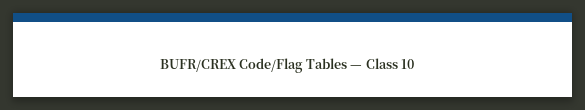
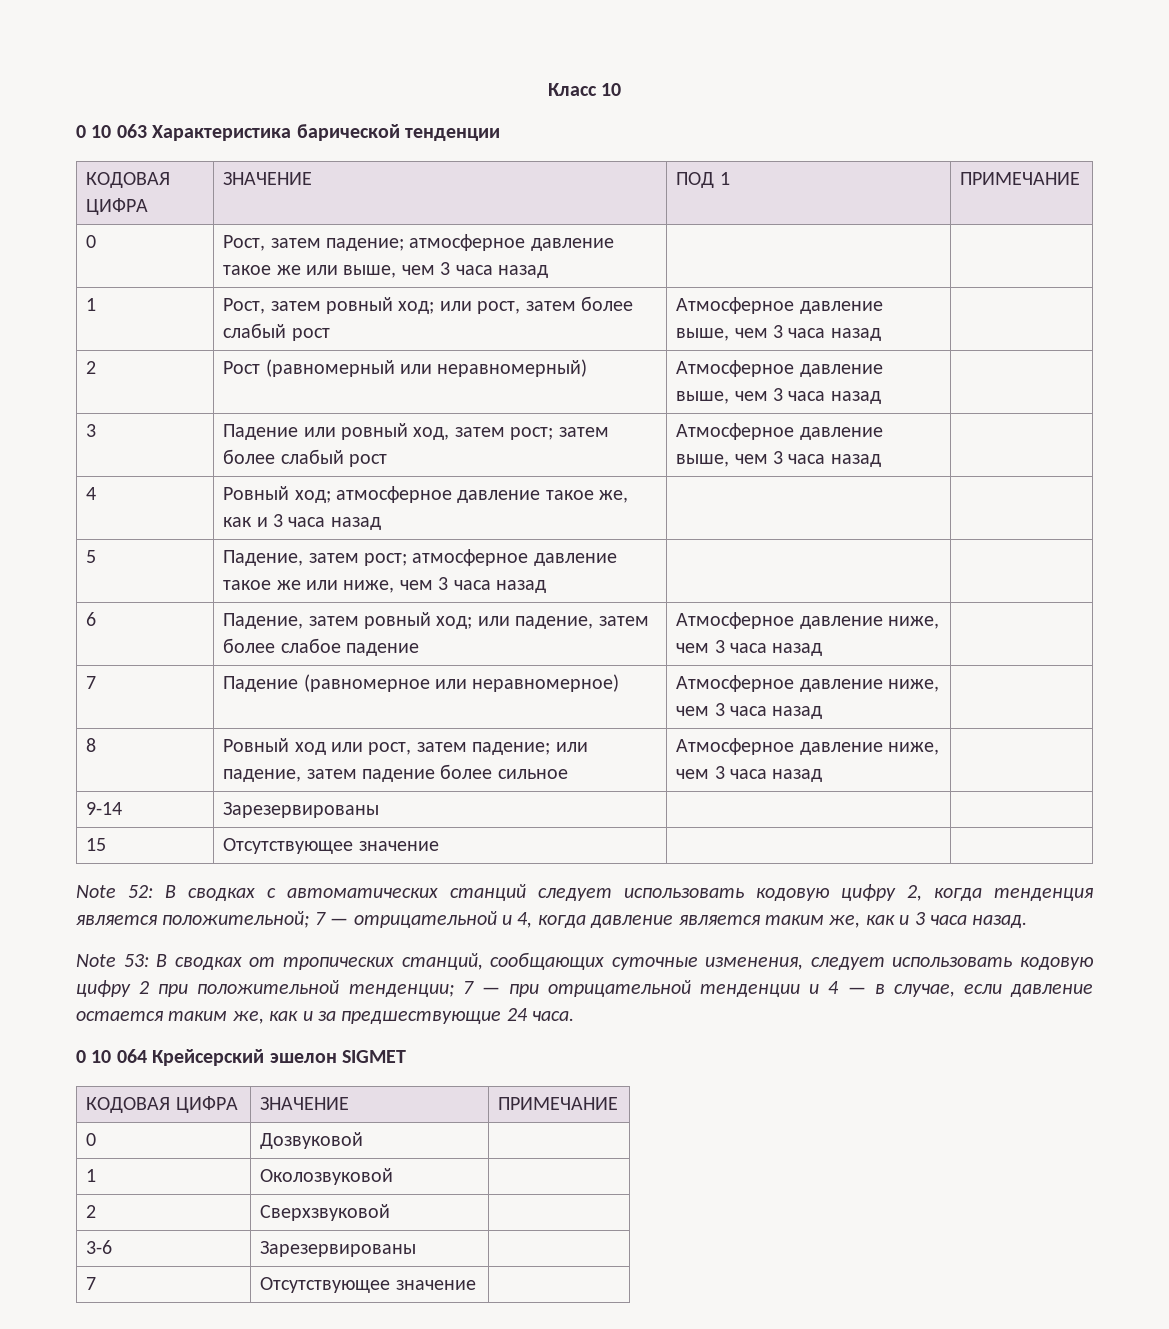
- BUFR/CREX Code/Flag Tables — Class 10
+ Класс 10
+ 0 10 063 Характеристика барической тенденции
+ КОДОВАЯ ЦИФРА | ЗНАЧЕНИЕ | ПОД 1 | ПРИМЕЧАНИЕ
+ 0 | Рост, затем падение; атмосферное давление такое же или выше, чем 3 часа назад | |
+ 1 | Рост, затем ровный ход; или рост, затем более слабый рост | Атмосферное давление выше, чем 3 часа назад |
+ 2 | Рост (равномерный или неравномерный) | Атмосферное давление выше, чем 3 часа назад |
+ 3 | Падение или ровный ход, затем рост; затем более слабый рост | Атмосферное давление выше, чем 3 часа назад |
+ 4 | Ровный ход; атмосферное давление такое же, как и 3 часа назад | |
+ 5 | Падение, затем рост; атмосферное давление такое же или ниже, чем 3 часа назад | |
+ 6 | Падение, затем ровный ход; или падение, затем более слабое падение | Атмосферное давление ниже, чем 3 часа назад |
+ 7 | Падение (равномерное или неравномерное) | Атмосферное давление ниже, чем 3 часа назад |
+ 8 | Ровный ход или рост, затем падение; или падение, затем падение более сильное | Атмосферное давление ниже, чем 3 часа назад |
+ 9-14 | Зарезервированы | |
+ 15 | Отсутствующее значение | |
+ Note 52: В сводках с автоматических станций следует использовать кодовую цифру 2, когда тенденция является положительной; 7 — отрицательной и 4, когда давление является таким же, как и 3 часа назад.
+ Note 53: В сводках от тропических станций, сообщающих суточные изменения, следует использовать кодовую цифру 2 при положительной тенденции; 7 — при отрицательной тенденции и 4 — в случае, если давление остается таким же, как и за предшествующие 24 часа.
+ 0 10 064 Крейсерский эшелон SIGMET
+ КОДОВАЯ ЦИФРА | ЗНАЧЕНИЕ | ПРИМЕЧАНИЕ
+ 0 | Дозвуковой |
+ 1 | Околозвуковой |
+ 2 | Сверхзвуковой |
+ 3-6 | Зарезервированы |
+ 7 | Отсутствующее значение |

